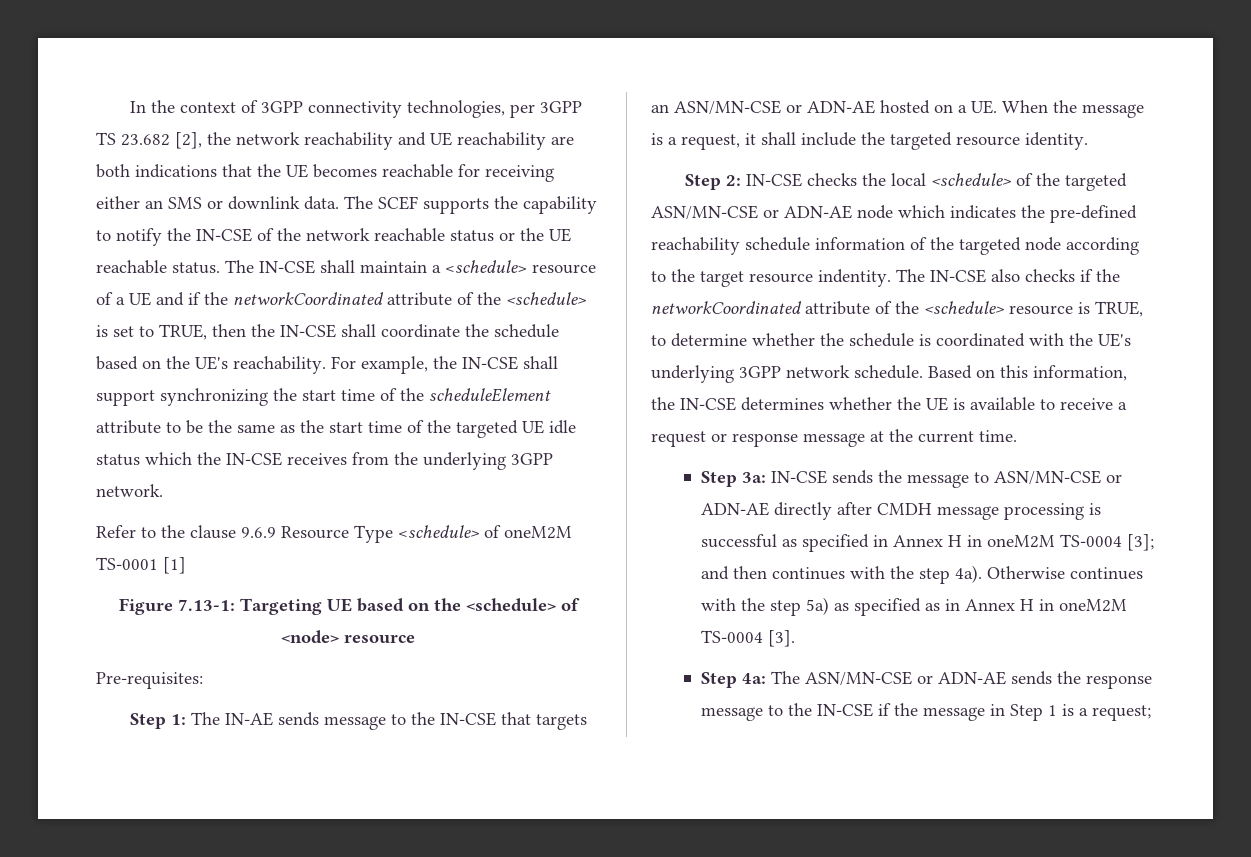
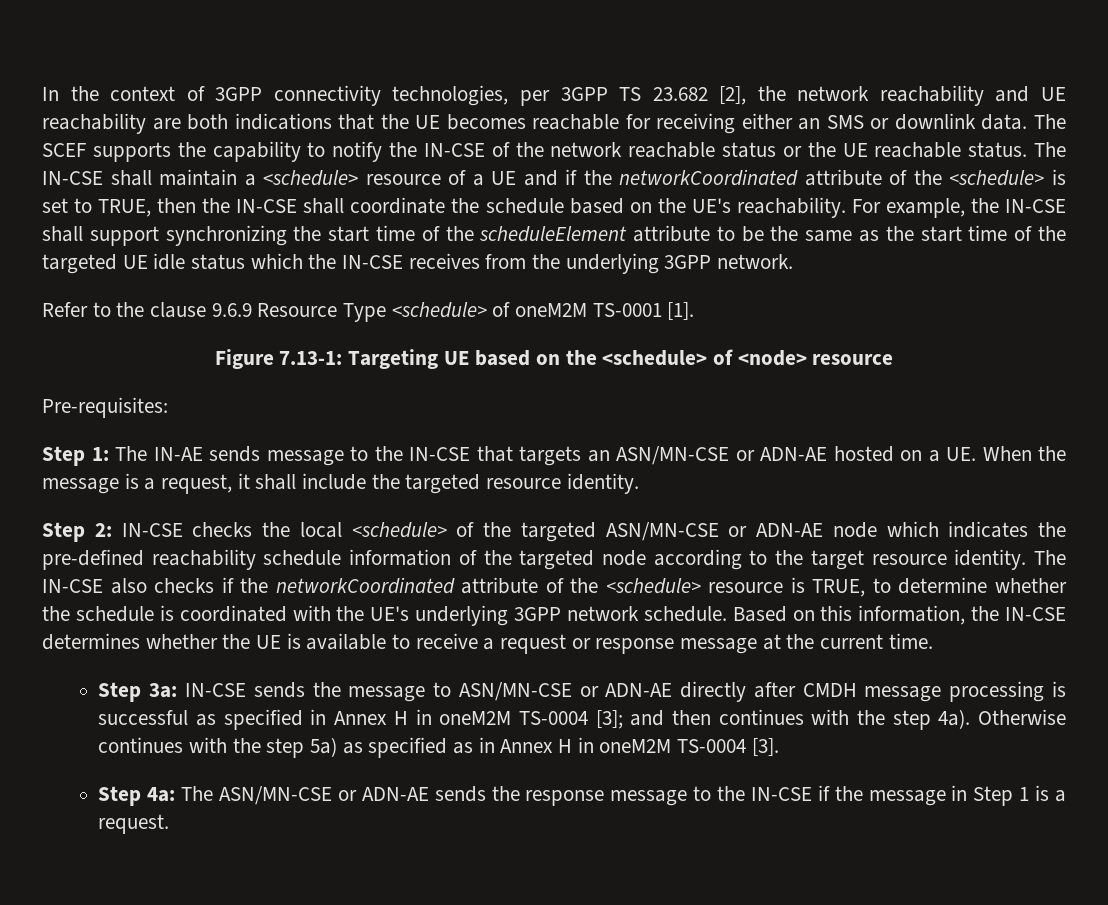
- Refer to the clause 9.6.9 Resource Type <schedule> of oneM2M TS-0001 [1]
+ Refer to the clause 9.6.9 Resource Type <schedule> of oneM2M TS-0001 [1].
- Step 2: IN-CSE checks the local <schedule> of the targeted ASN/MN-CSE or ADN-AE node which indicates the pre-defined reachability schedule information of the targeted node according to the target resource indentity.
+ Step 2: IN-CSE checks the local <schedule> of the targeted ASN/MN-CSE or ADN-AE node which indicates the pre-defined reachability schedule information of the targeted node according to the target resource identity.
- Step 4a: The ASN/MN-CSE or ADN-AE sends the response message to the IN-CSE if the message in Step 1 is a request;
+ Step 4a: The ASN/MN-CSE or ADN-AE sends the response message to the IN-CSE if the message in Step 1 is a request.

